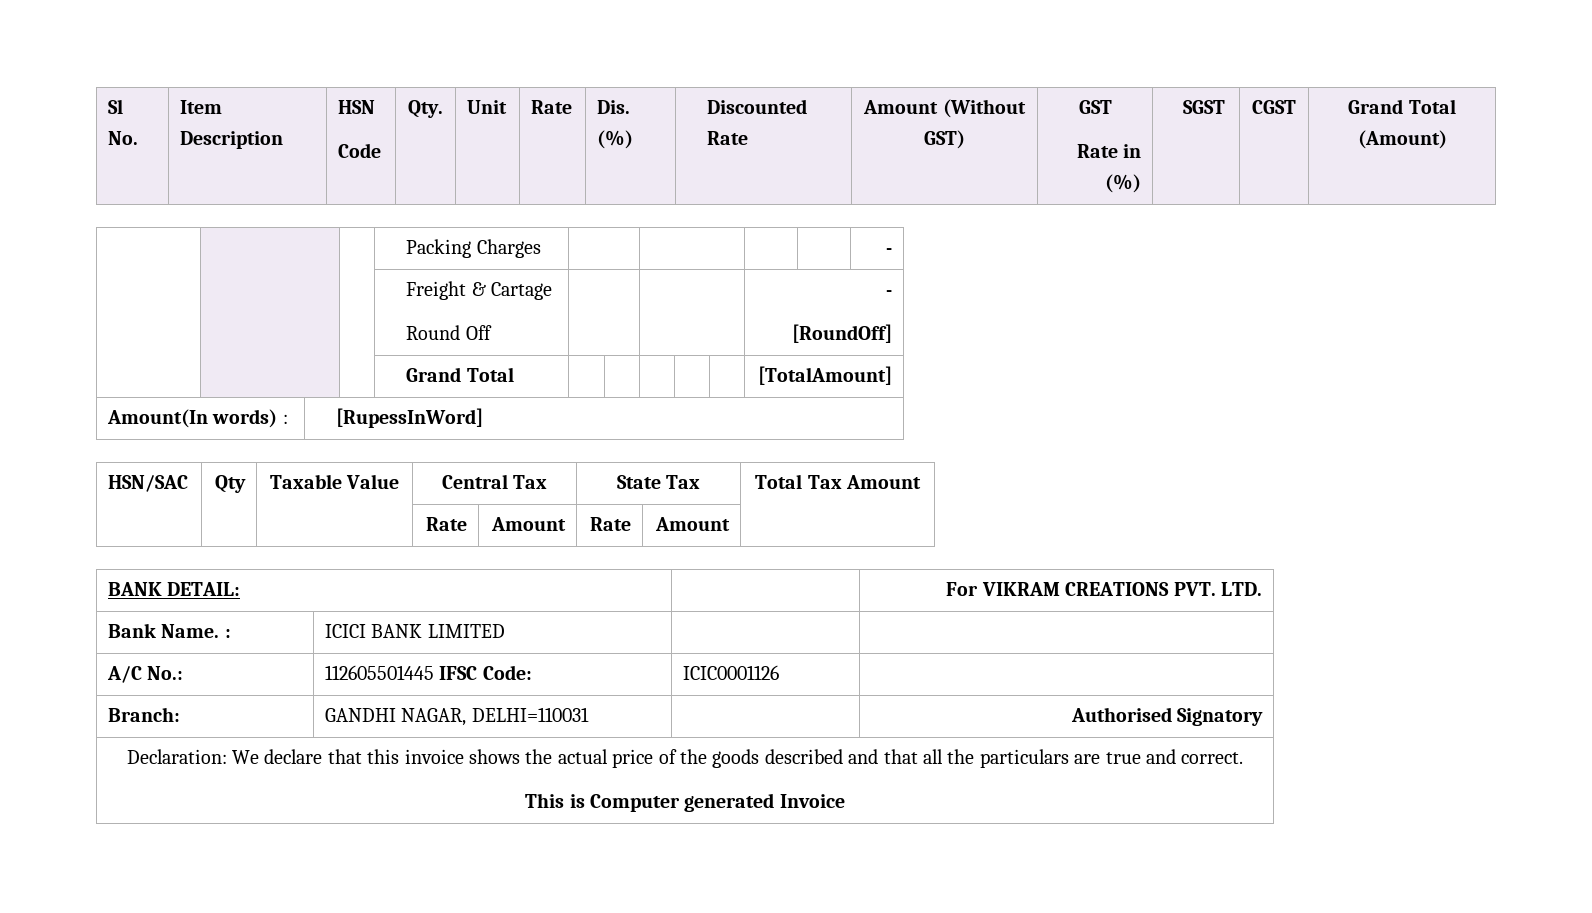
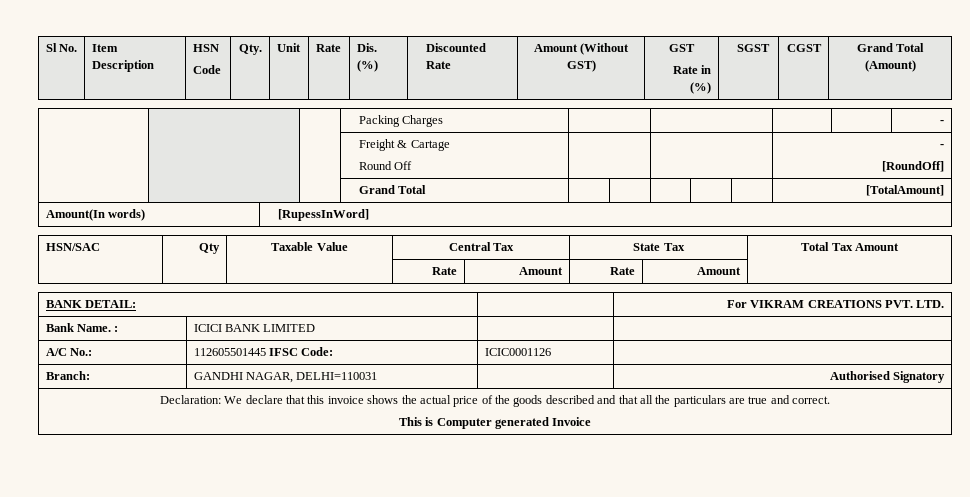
- Amount(In words) : | [RupessInWord]
+ Amount(In words) | [RupessInWord]

